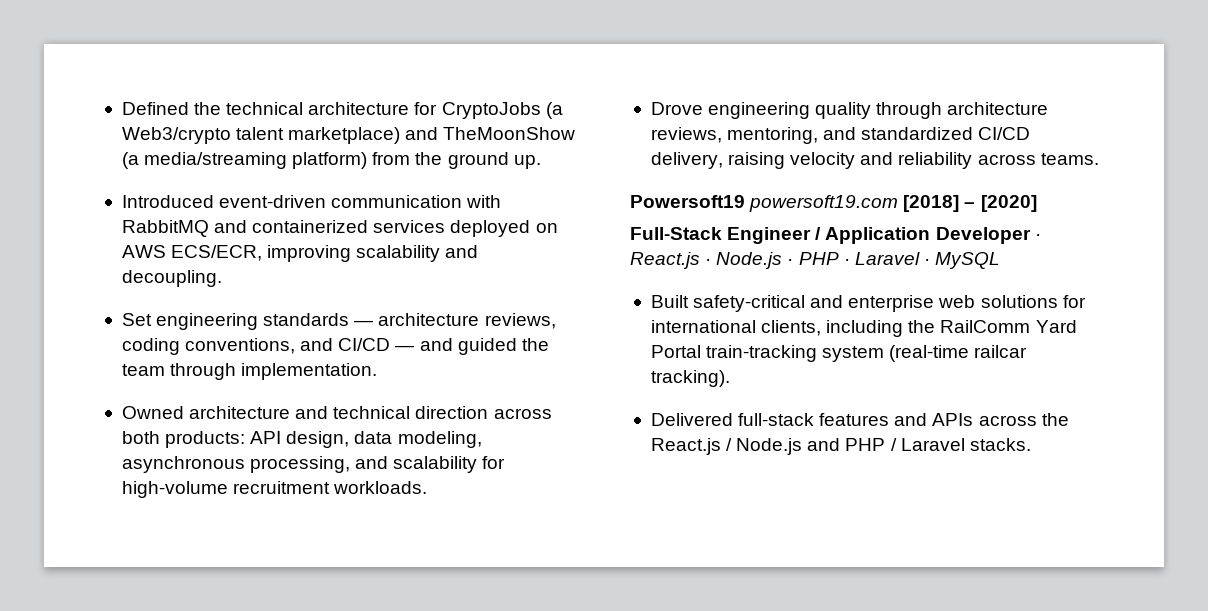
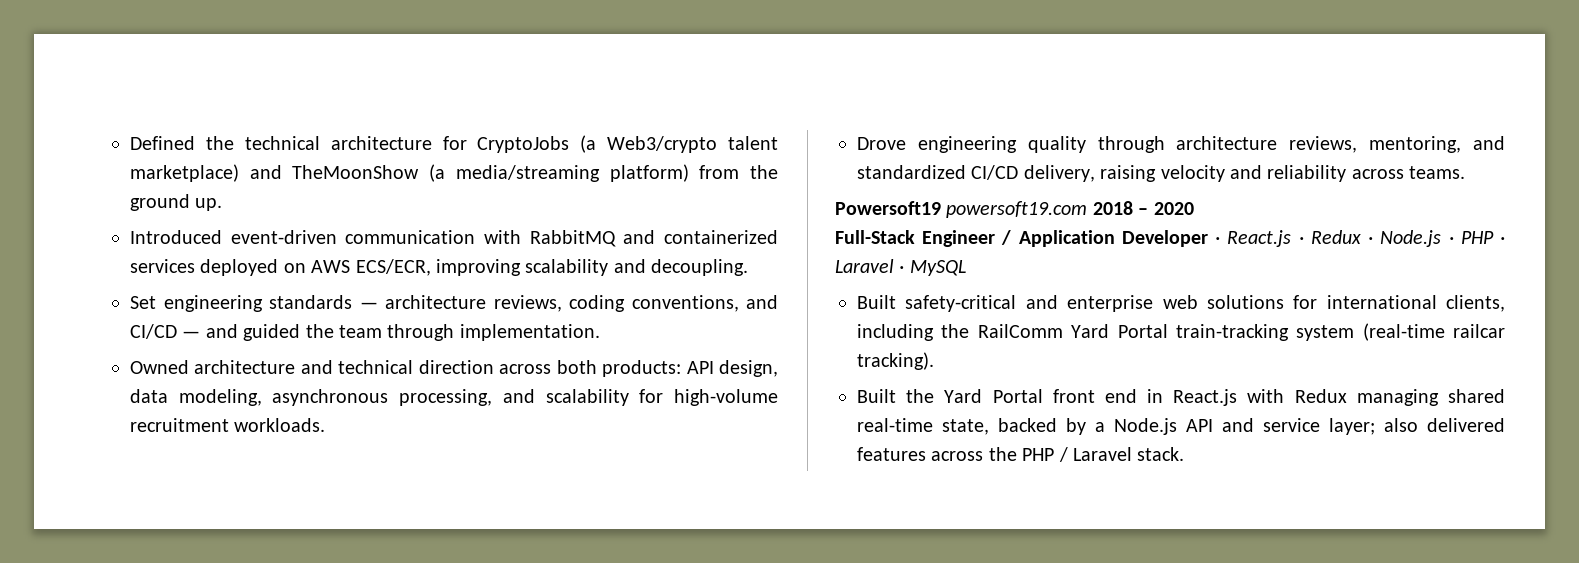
- Powersoft19 powersoft19.com [2018] – [2020]
+ Powersoft19 powersoft19.com 2018 – 2020
- Full-Stack Engineer / Application Developer · React.js · Node.js · PHP · Laravel · MySQL
+ Full-Stack Engineer / Application Developer · React.js · Redux · Node.js · PHP · Laravel · MySQL
- Delivered full-stack features and APIs across the React.js / Node.js and PHP / Laravel stacks.
+ Built the Yard Portal front end in React.js with Redux managing shared real-time state, backed by a Node.js API and service layer; also delivered features across the PHP / Laravel stack.

